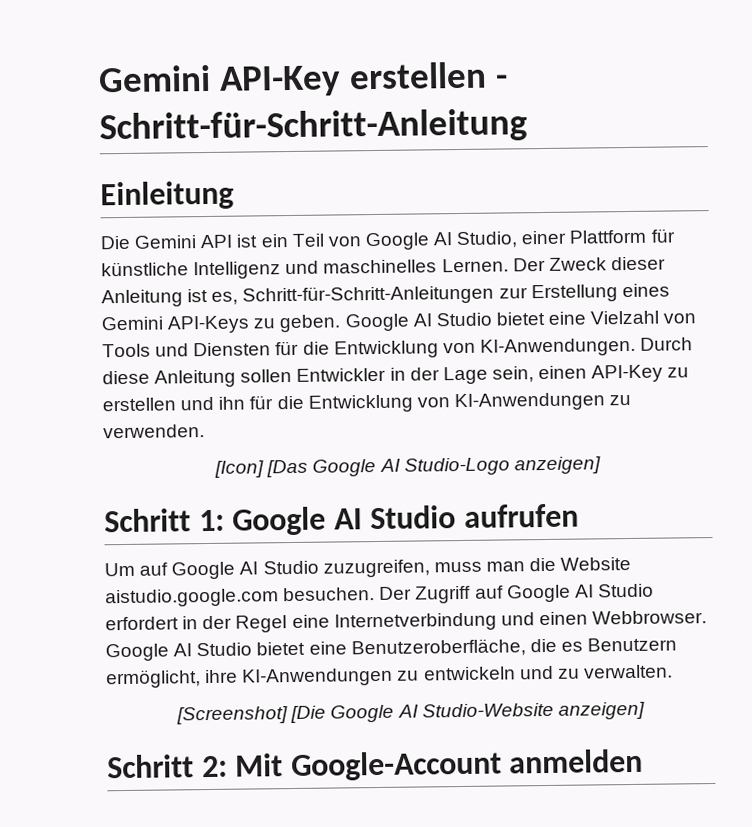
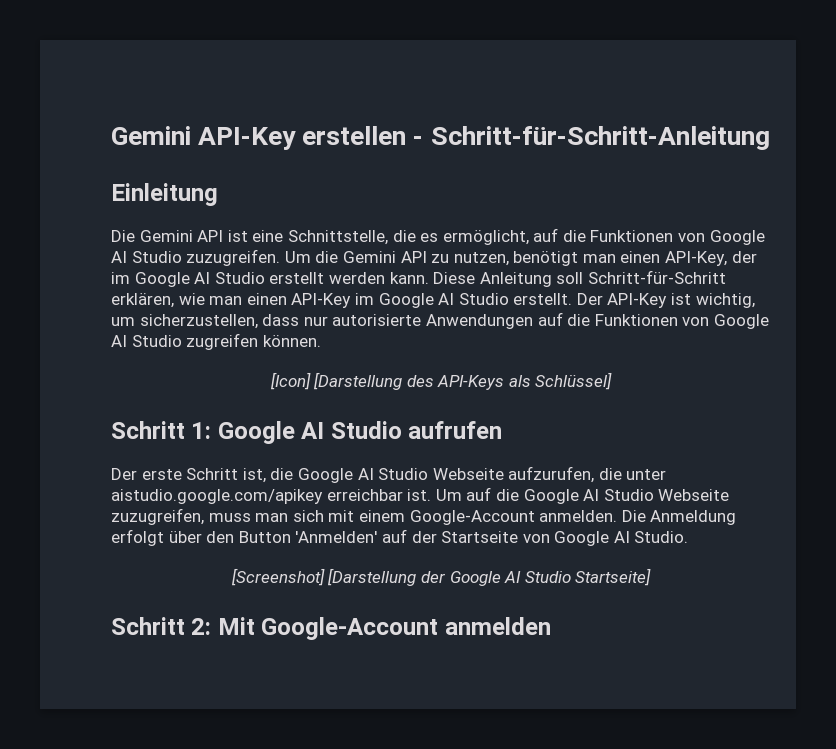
- Die Gemini API ist ein Teil von Google AI Studio, einer Plattform für künstliche Intelligenz und maschinelles Lernen. Der Zweck dieser Anleitung ist es, Schritt-für-Schritt-Anleitungen zur Erstellung eines Gemini API-Keys zu geben. Google AI Studio bietet eine Vielzahl von Tools und Diensten für die Entwicklung von KI-Anwendungen. Durch diese Anleitung sollen Entwickler in der Lage sein, einen API-Key zu erstellen und ihn für die Entwicklung von KI-Anwendungen zu verwenden.
- [Icon] [Das Google AI Studio-Logo anzeigen]
+ Die Gemini API ist eine Schnittstelle, die es ermöglicht, auf die Funktionen von Google AI Studio zuzugreifen. Um die Gemini API zu nutzen, benötigt man einen API-Key, der im Google AI Studio erstellt werden kann. Diese Anleitung soll Schritt-für-Schritt erklären, wie man einen API-Key im Google AI Studio erstellt. Der API-Key ist wichtig, um sicherzustellen, dass nur autorisierte Anwendungen auf die Funktionen von Google AI Studio zugreifen können.
+ [Icon] [Darstellung des API-Keys als Schlüssel]
- Um auf Google AI Studio zuzugreifen, muss man die Website aistudio.google.com besuchen. Der Zugriff auf Google AI Studio erfordert in der Regel eine Internetverbindung und einen Webbrowser. Google AI Studio bietet eine Benutzeroberfläche, die es Benutzern ermöglicht, ihre KI-Anwendungen zu entwickeln und zu verwalten.
- [Screenshot] [Die Google AI Studio-Website anzeigen]
+ Der erste Schritt ist, die Google AI Studio Webseite aufzurufen, die unter aistudio.google.com/apikey erreichbar ist. Um auf die Google AI Studio Webseite zuzugreifen, muss man sich mit einem Google-Account anmelden. Die Anmeldung erfolgt über den Button 'Anmelden' auf der Startseite von Google AI Studio.
+ [Screenshot] [Darstellung der Google AI Studio Startseite]

